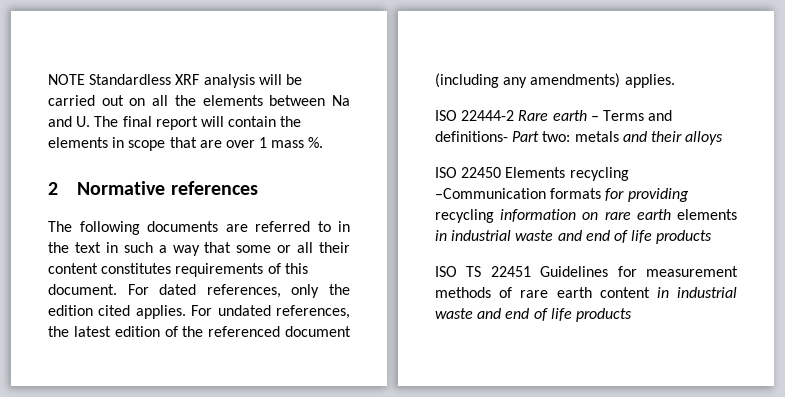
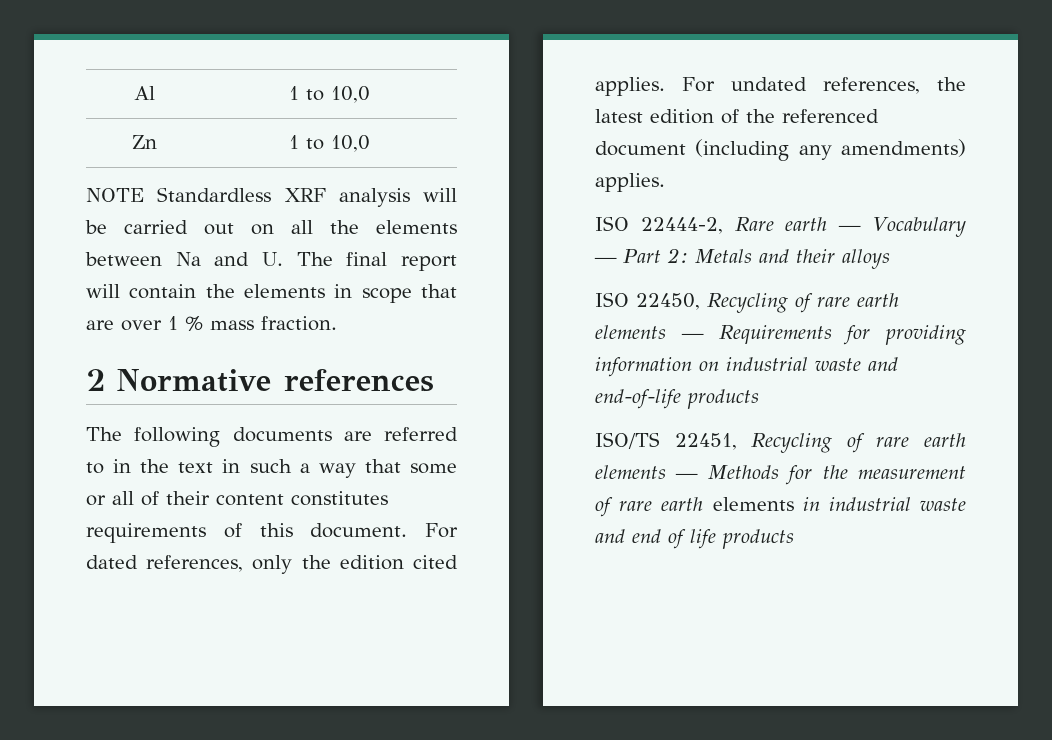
+ Al | 1 to 10,0
+ Zn | 1 to 10,0
- NOTE Standardless XRF analysis will be carried out on all the elements between Na and U. The final report will contain the elements in scope that are over 1 mass %.
+ NOTE Standardless XRF analysis will be carried out on all the elements between Na and U. The final report will contain the elements in scope that are over 1 % mass fraction.
- The following documents are referred to in the text in such a way that some or all their content constitutes requirements of this document.
+ The following documents are referred to in the text in such a way that some or all of their content constitutes requirements of this document.
- ISO 22444-2 Rare earth – Terms and definitions- Part two: metals and their alloys
- ISO 22450 Elements recycling –Communication formats for providing recycling information on rare earth elements in industrial waste and end of life products
+ ISO 22444-2, Rare earth — Vocabulary — Part 2: Metals and their alloys
+ ISO 22450, Recycling of rare earth elements — Requirements for providing information on industrial waste and end-of-life products
+ ISO/TS 22451, Recycling of rare earth elements — Methods for the measurement of rare earth elements in industrial waste and end of life products
- ISO TS 22451 Guidelines for measurement methods of rare earth content in industrial waste and end of life products

